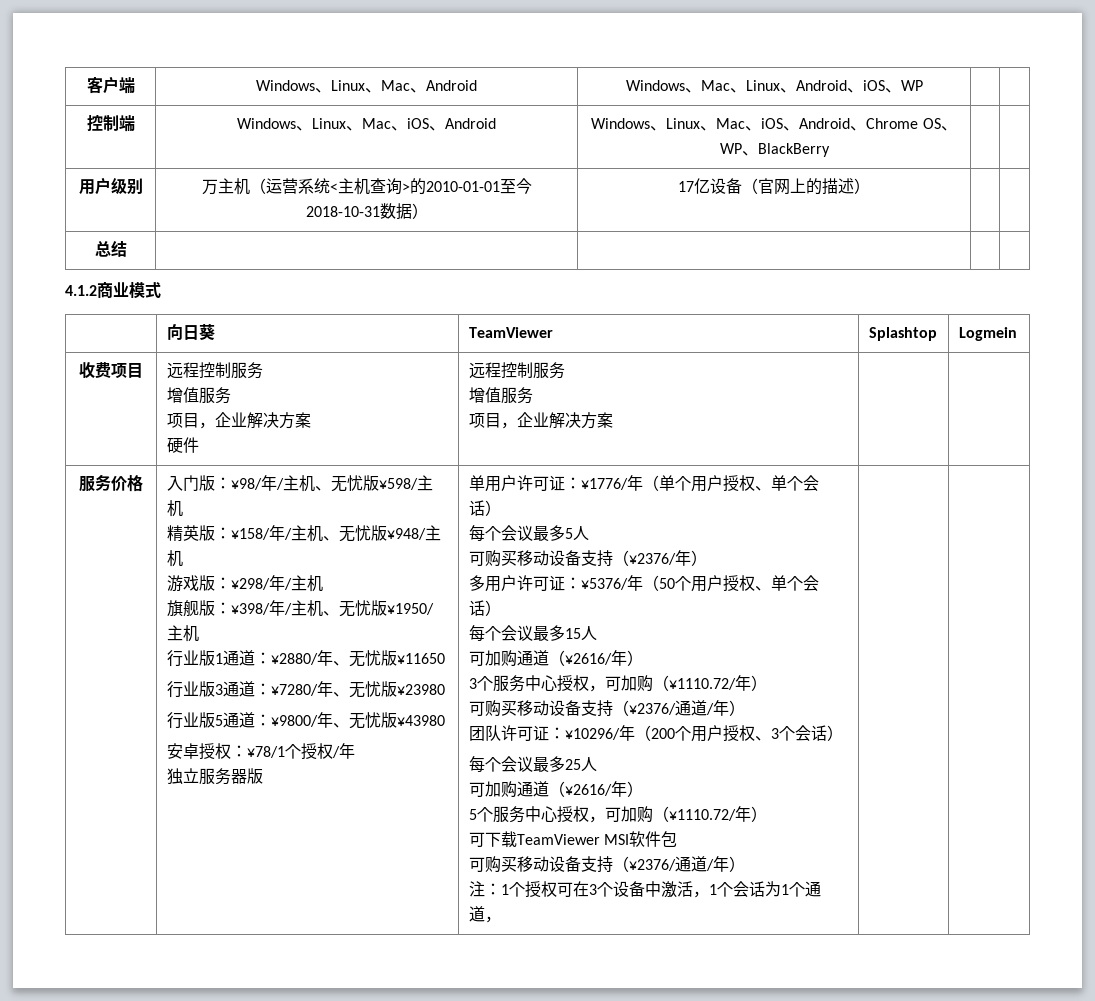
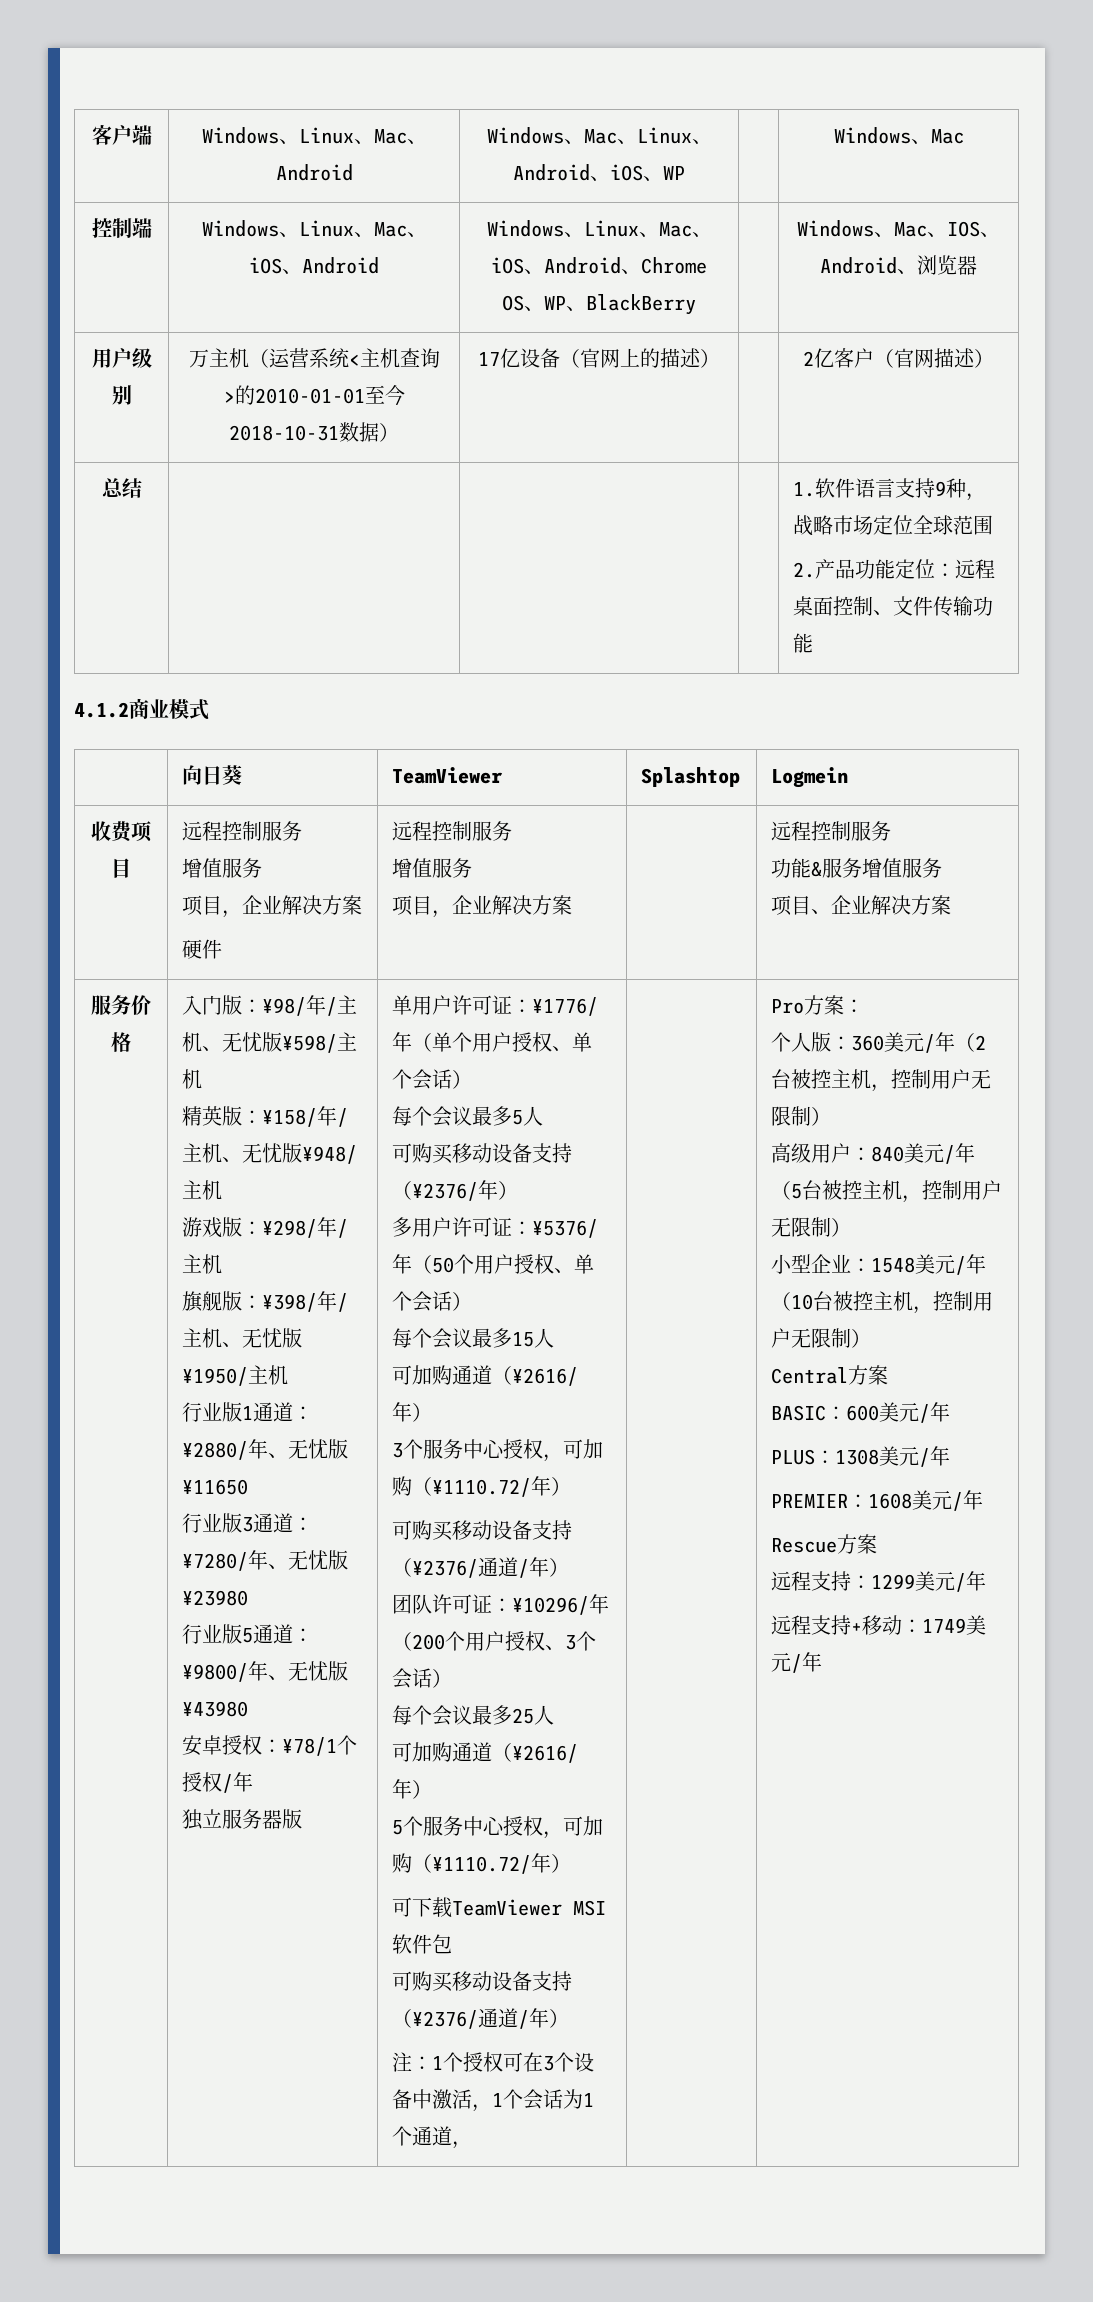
- 客户端 | Windows、Linux、Mac、Android | Windows、Mac、Linux、Android、iOS、WP | |
+ 客户端 | Windows、Linux、Mac、Android | Windows、Mac、Linux、Android、iOS、WP | | Windows、Mac
- 控制端 | Windows、Linux、Mac、iOS、Android | Windows、Linux、Mac、iOS、Android、Chrome OS、WP、BlackBerry | |
+ 控制端 | Windows、Linux、Mac、iOS、Android | Windows、Linux、Mac、iOS、Android、Chrome OS、WP、BlackBerry | | Windows、Mac、IOS、Android、浏览器
- 用户级别 | 万主机（运营系统<主机查询>的2010-01-01至今2018-10-31数据） | 17亿设备（官网上的描述） | |
- 总结 | | | |
+ 用户级别 | 万主机（运营系统<主机查询>的2010-01-01至今2018-10-31数据） | 17亿设备（官网上的描述） | | 2亿客户（官网描述）
+ 总结 | | | | 1.软件语言支持9种，战略市场定位全球范围
+ 2.产品功能定位：远程桌面控制、文件传输功能
  收费项目 | 远程控制服务
  增值服务
  项目，企业解决方案
  硬件 | 远程控制服务
  增值服务
- 项目，企业解决方案 | |
+ 项目，企业解决方案 | | 远程控制服务
+ 功能&服务增值服务
+ 项目、企业解决方案
+ Pro方案：
+ 个人版：360美元/年（2台被控主机，控制用户无限制）
+ 高级用户：840美元/年（5台被控主机，控制用户无限制）
+ 小型企业：1548美元/年（10台被控主机，控制用户无限制）
+ Central方案
+ BASIC：600美元/年
+ PLUS：1308美元/年
+ PREMIER：1608美元/年
+ Rescue方案
+ 远程支持：1299美元/年
+ 远程支持+移动：1749美元/年

